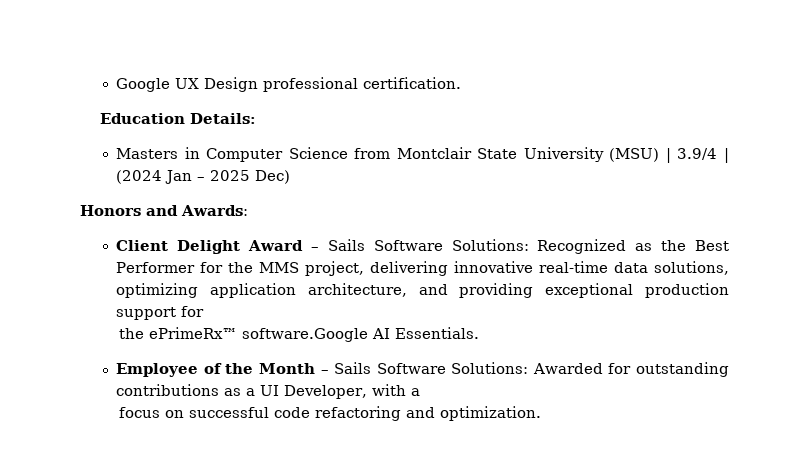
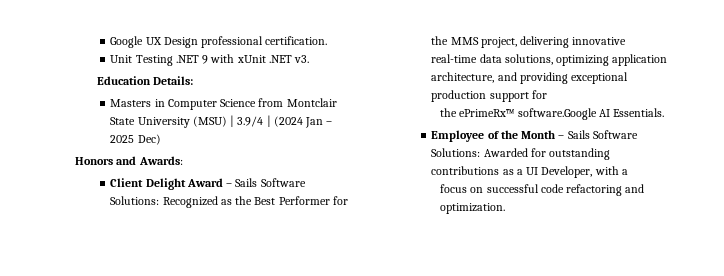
+ Unit Testing .NET 9 with xUnit .NET v3.

